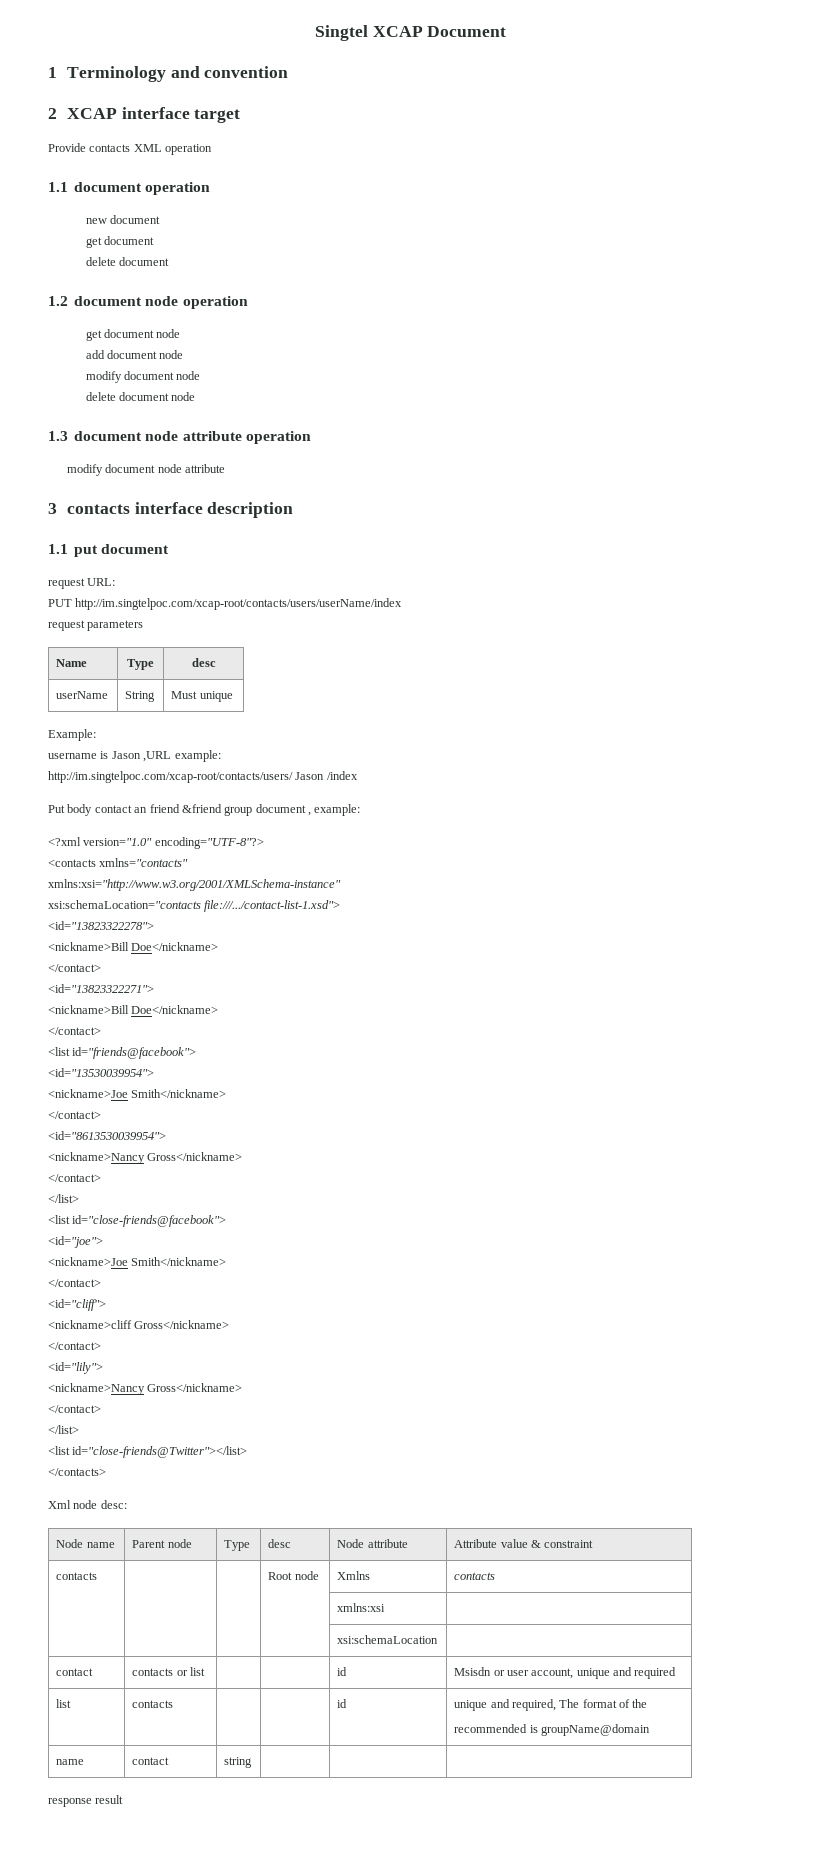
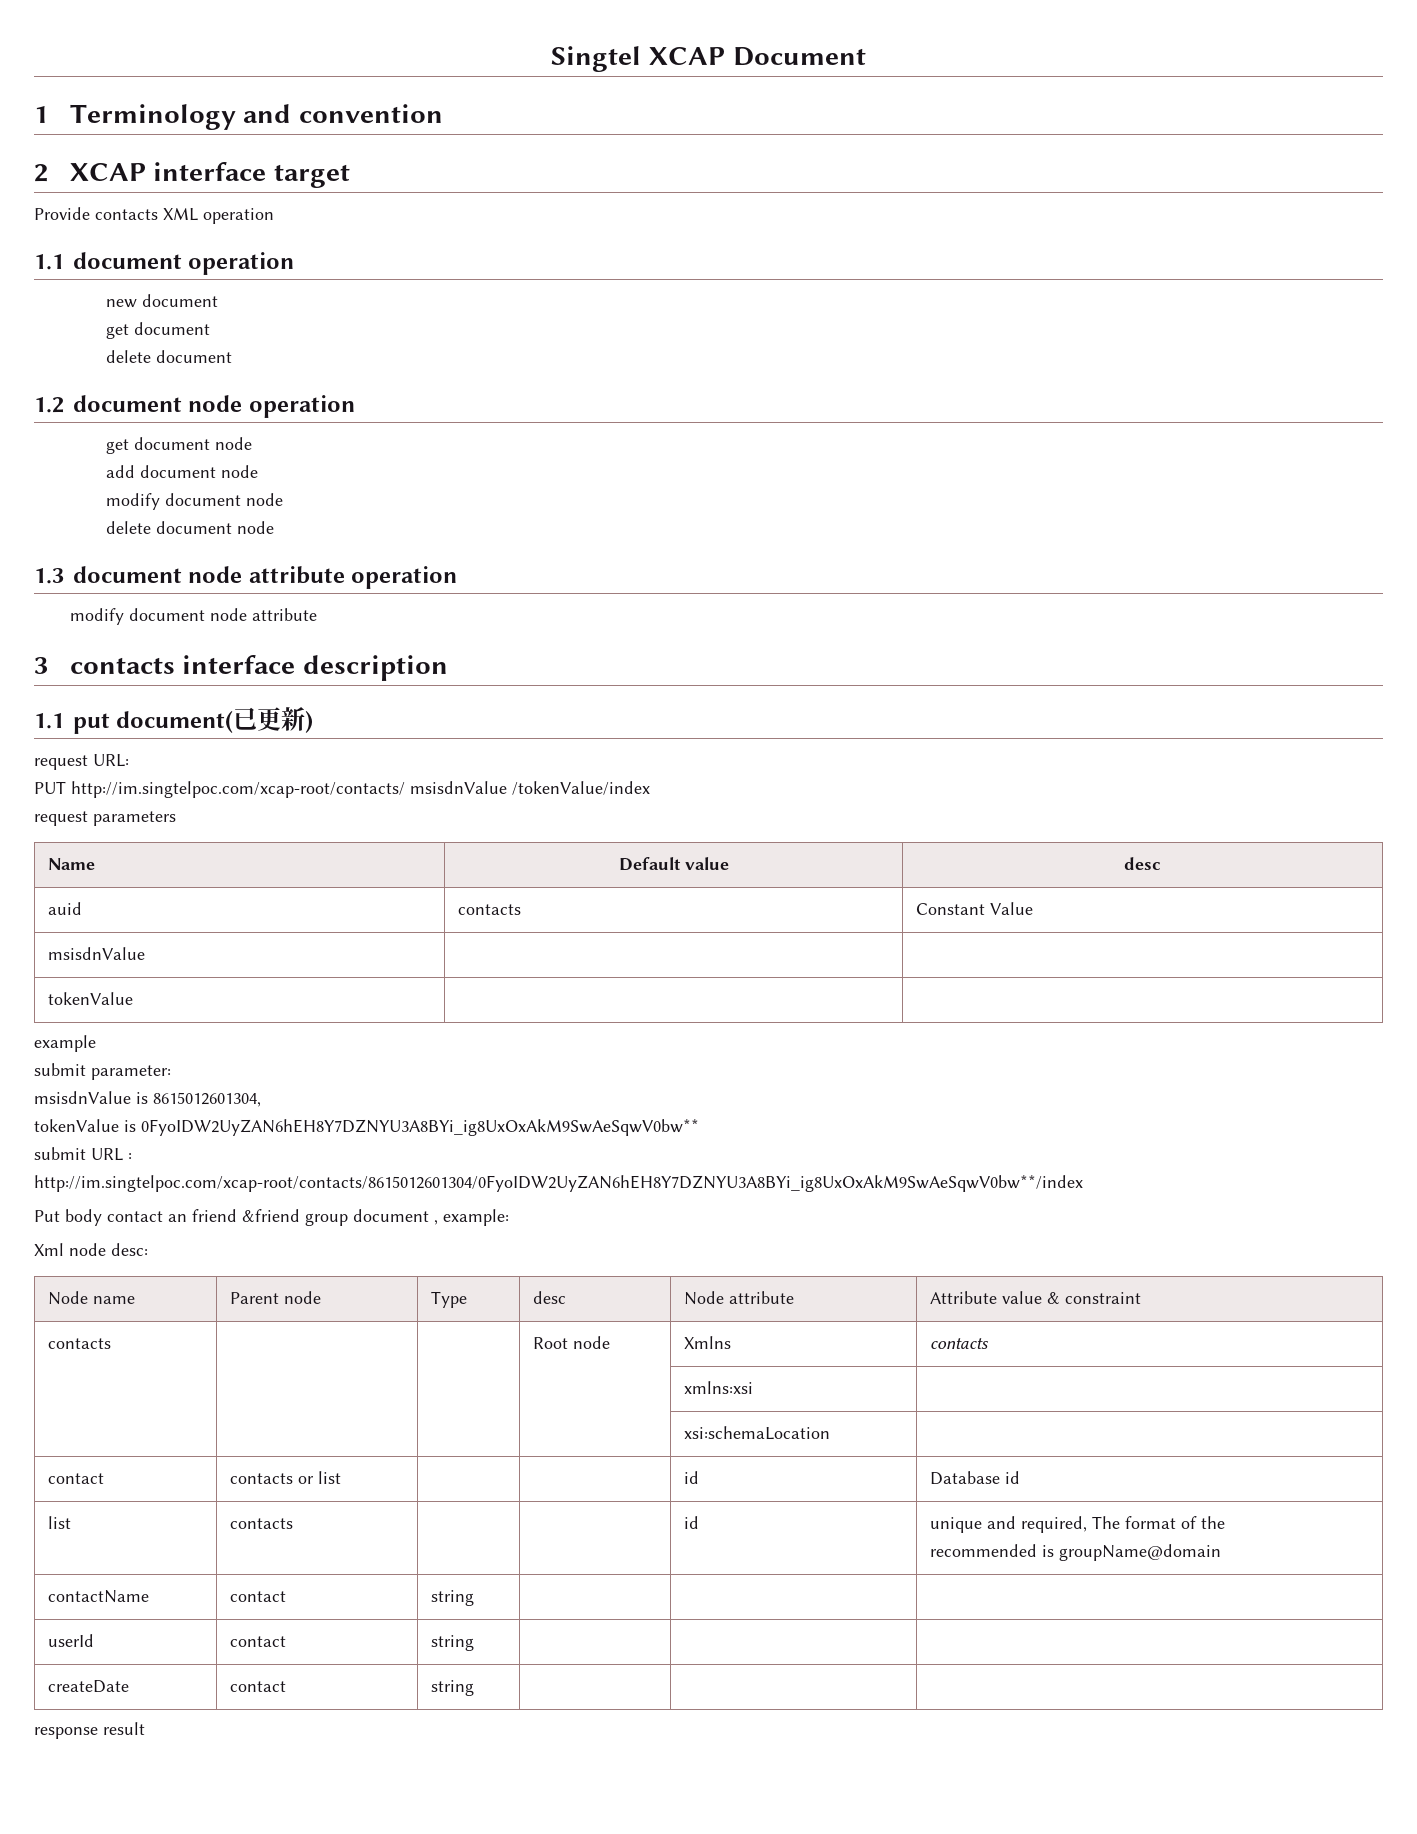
- 1.1 put document
+ 1.1 put document(已更新)
- PUT http://im.singtelpoc.com/xcap-root/contacts/users/userName/index
+ PUT http://im.singtelpoc.com/xcap-root/contacts/ msisdnValue /tokenValue/index
- Name | Type | desc
+ Name | Default value | desc
- userName | String | Must unique
- Example:
- username is Jason ,URL example:
- http://im.singtelpoc.com/xcap-root/contacts/users/ Jason /index
+ auid | contacts | Constant Value
+ msisdnValue | |
+ tokenValue | |
+ example
+ submit parameter:
+ msisdnValue is 8615012601304,
+ tokenValue is 0FyoIDW2UyZAN6hEH8Y7DZNYU3A8BYi_ig8UxOxAkM9SwAeSqwV0bw**
+ submit URL :
+ http://im.singtelpoc.com/xcap-root/contacts/8615012601304/0FyoIDW2UyZAN6hEH8Y7DZNYU3A8BYi_ig8UxOxAkM9SwAeSqwV0bw**/index
- <?xml version="1.0" encoding="UTF-8"?>
- <contacts xmlns="contacts"
- xmlns:xsi="http://www.w3.org/2001/XMLSchema-instance"
- xsi:schemaLocation="contacts file:///.../contact-list-1.xsd">
- <id="13823322278">
- <nickname>Bill Doe</nickname>
- </contact>
- <id="13823322271">
- <nickname>Bill Doe</nickname>
- </contact>
- <list id="friends@facebook">
- <id="13530039954">
- <nickname>Joe Smith</nickname>
- </contact>
- <id="8613530039954">
- <nickname>Nancy Gross</nickname>
- </contact>
- </list>
- <list id="close-friends@facebook">
- <id="joe">
- <nickname>Joe Smith</nickname>
- </contact>
- <id="cliff">
- <nickname>cliff Gross</nickname>
- </contact>
- <id="lily">
- <nickname>Nancy Gross</nickname>
- </contact>
- </list>
- <list id="close-friends@Twitter"></list>
- </contacts>
- contact | contacts or list | | | id | Msisdn or user account, unique and required
+ contact | contacts or list | | | id | Database id
- name | contact | string | | |
+ contactName | contact | string | | |
+ userId | contact | string | | |
+ createDate | contact | string | | |

